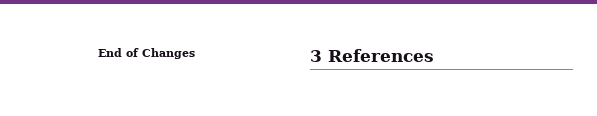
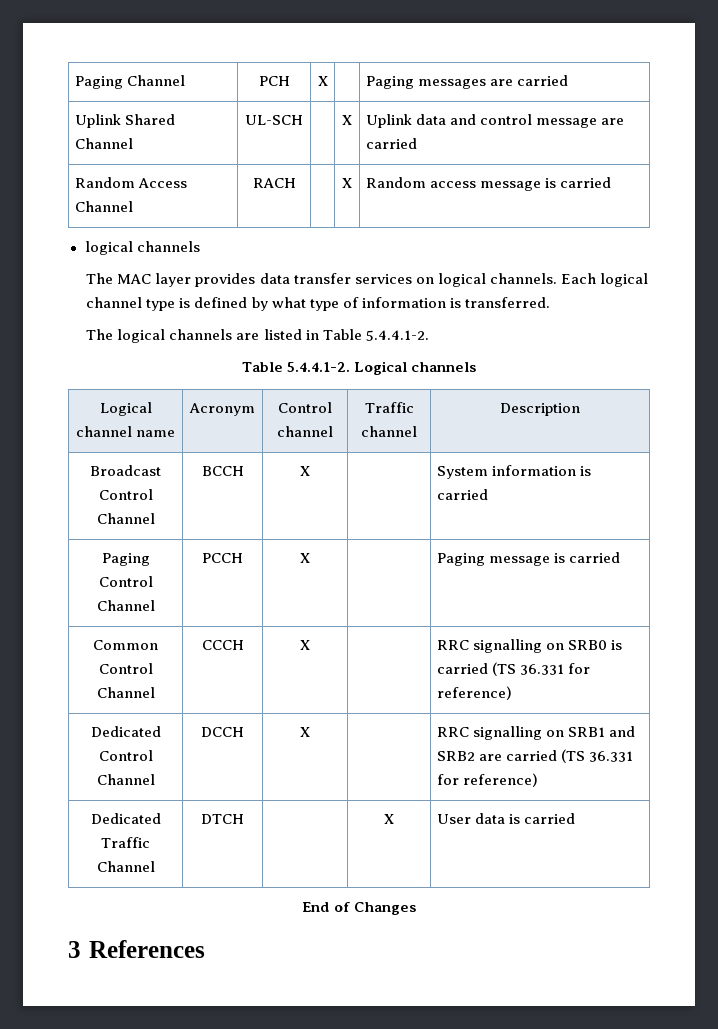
+ Paging Channel | PCH | X | | Paging messages are carried
+ Uplink Shared Channel | UL-SCH | | X | Uplink data and control message are carried
+ Random Access Channel | RACH | | X | Random access message is carried
+ logical channels
+ The MAC layer provides data transfer services on logical channels. Each logical channel type is defined by what type of information is transferred.
+ The logical channels are listed in Table 5.4.4.1-2.
+ Table 5.4.4.1-2. Logical channels
+ Logical channel name | Acronym | Control channel | Traffic channel | Description
+ Broadcast Control Channel | BCCH | X | | System information is carried
+ Paging Control Channel | PCCH | X | | Paging message is carried
+ Common Control Channel | CCCH | X | | RRC signalling on SRB0 is carried (TS 36.331 for reference)
+ Dedicated Control Channel | DCCH | X | | RRC signalling on SRB1 and SRB2 are carried (TS 36.331 for reference)
+ Dedicated Traffic Channel | DTCH | | X | User data is carried

